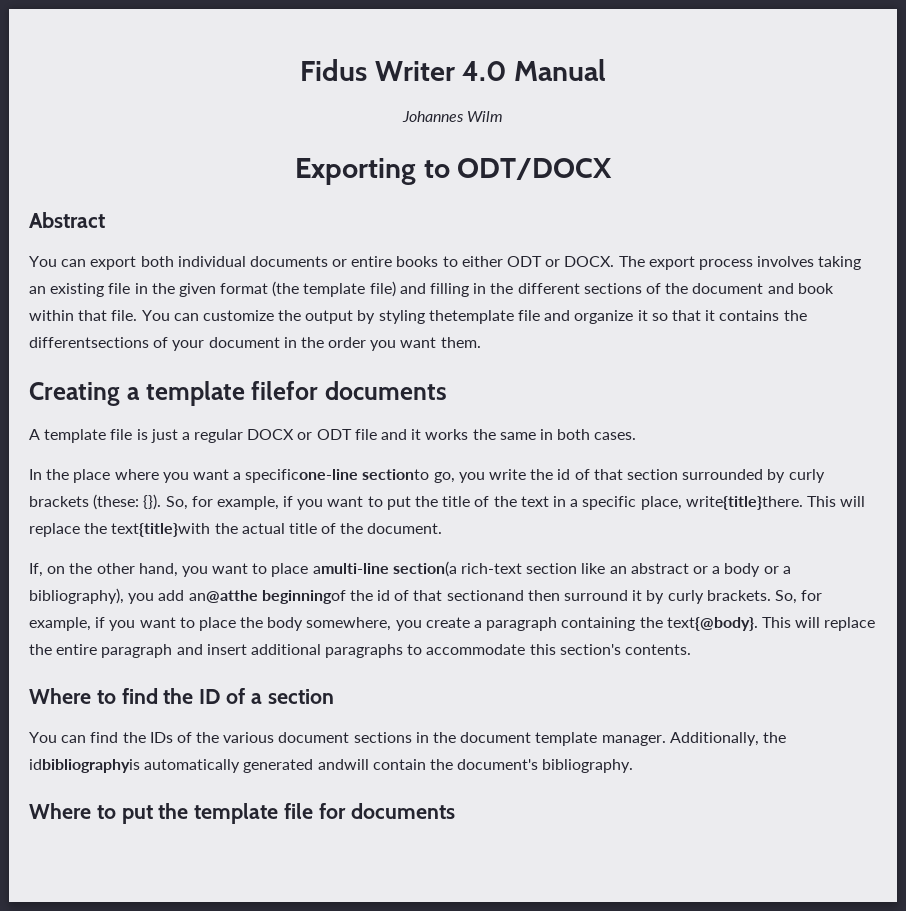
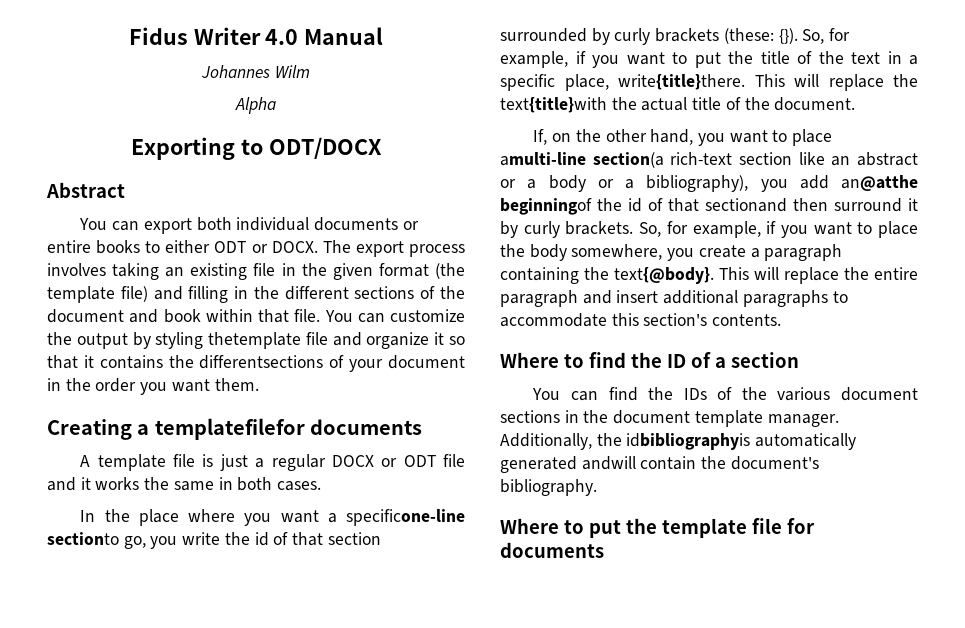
+ Alpha
- Creating a template filefor documents
+ Creating a templatefilefor documents

